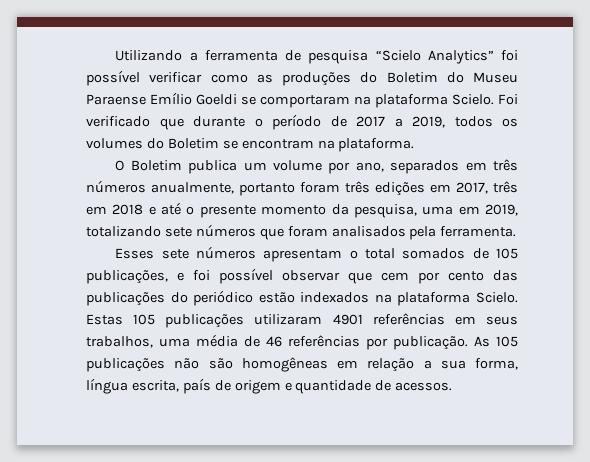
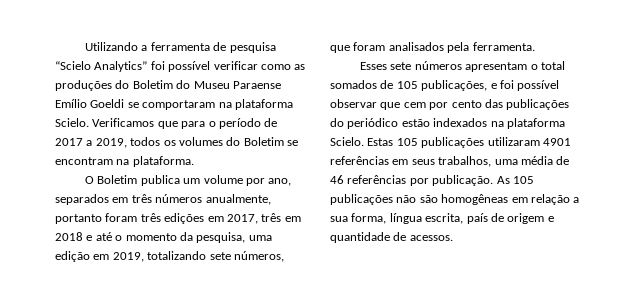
- Foi verificado que durante o período de 2017 a 2019, todos os volumes do Boletim se encontram na plataforma.
+ Verificamos que para o período de 2017 a 2019, todos os volumes do Boletim se encontram na plataforma.
- O Boletim publica um volume por ano, separados em três números anualmente, portanto foram três edições em 2017, três em 2018 e até o presente momento da pesquisa, uma em 2019, totalizando sete números que foram analisados pela ferramenta.
+ O Boletim publica um volume por ano, separados em três números anualmente, portanto foram três edições em 2017, três em 2018 e até o momento da pesquisa, uma edição em 2019, totalizando sete números, que foram analisados pela ferramenta.

